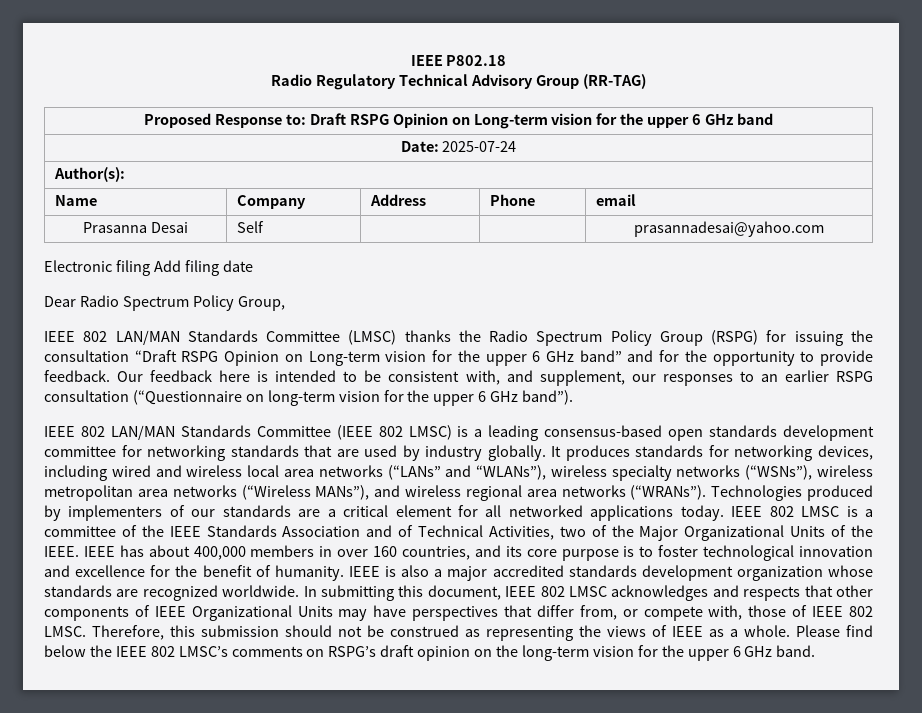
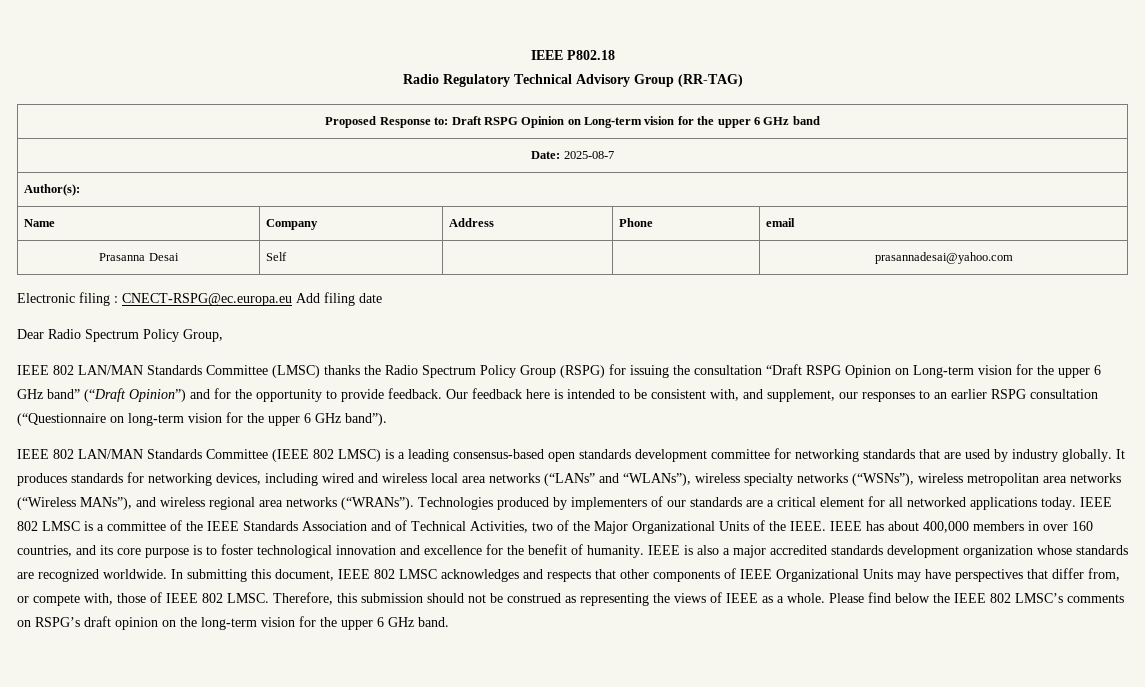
- Date: 2025-07-24
+ Date: 2025-08-7
- Electronic filing Add filing date
+ Electronic filing : CNECT-RSPG@ec.europa.eu Add filing date
- IEEE 802 LAN/MAN Standards Committee (LMSC) thanks the Radio Spectrum Policy Group (RSPG) for issuing the consultation “Draft RSPG Opinion on Long-term vision for the upper 6 GHz band” and for the opportunity to provide feedback.
+ IEEE 802 LAN/MAN Standards Committee (LMSC) thanks the Radio Spectrum Policy Group (RSPG) for issuing the consultation “Draft RSPG Opinion on Long-term vision for the upper 6 GHz band” (“Draft Opinion”) and for the opportunity to provide feedback.

